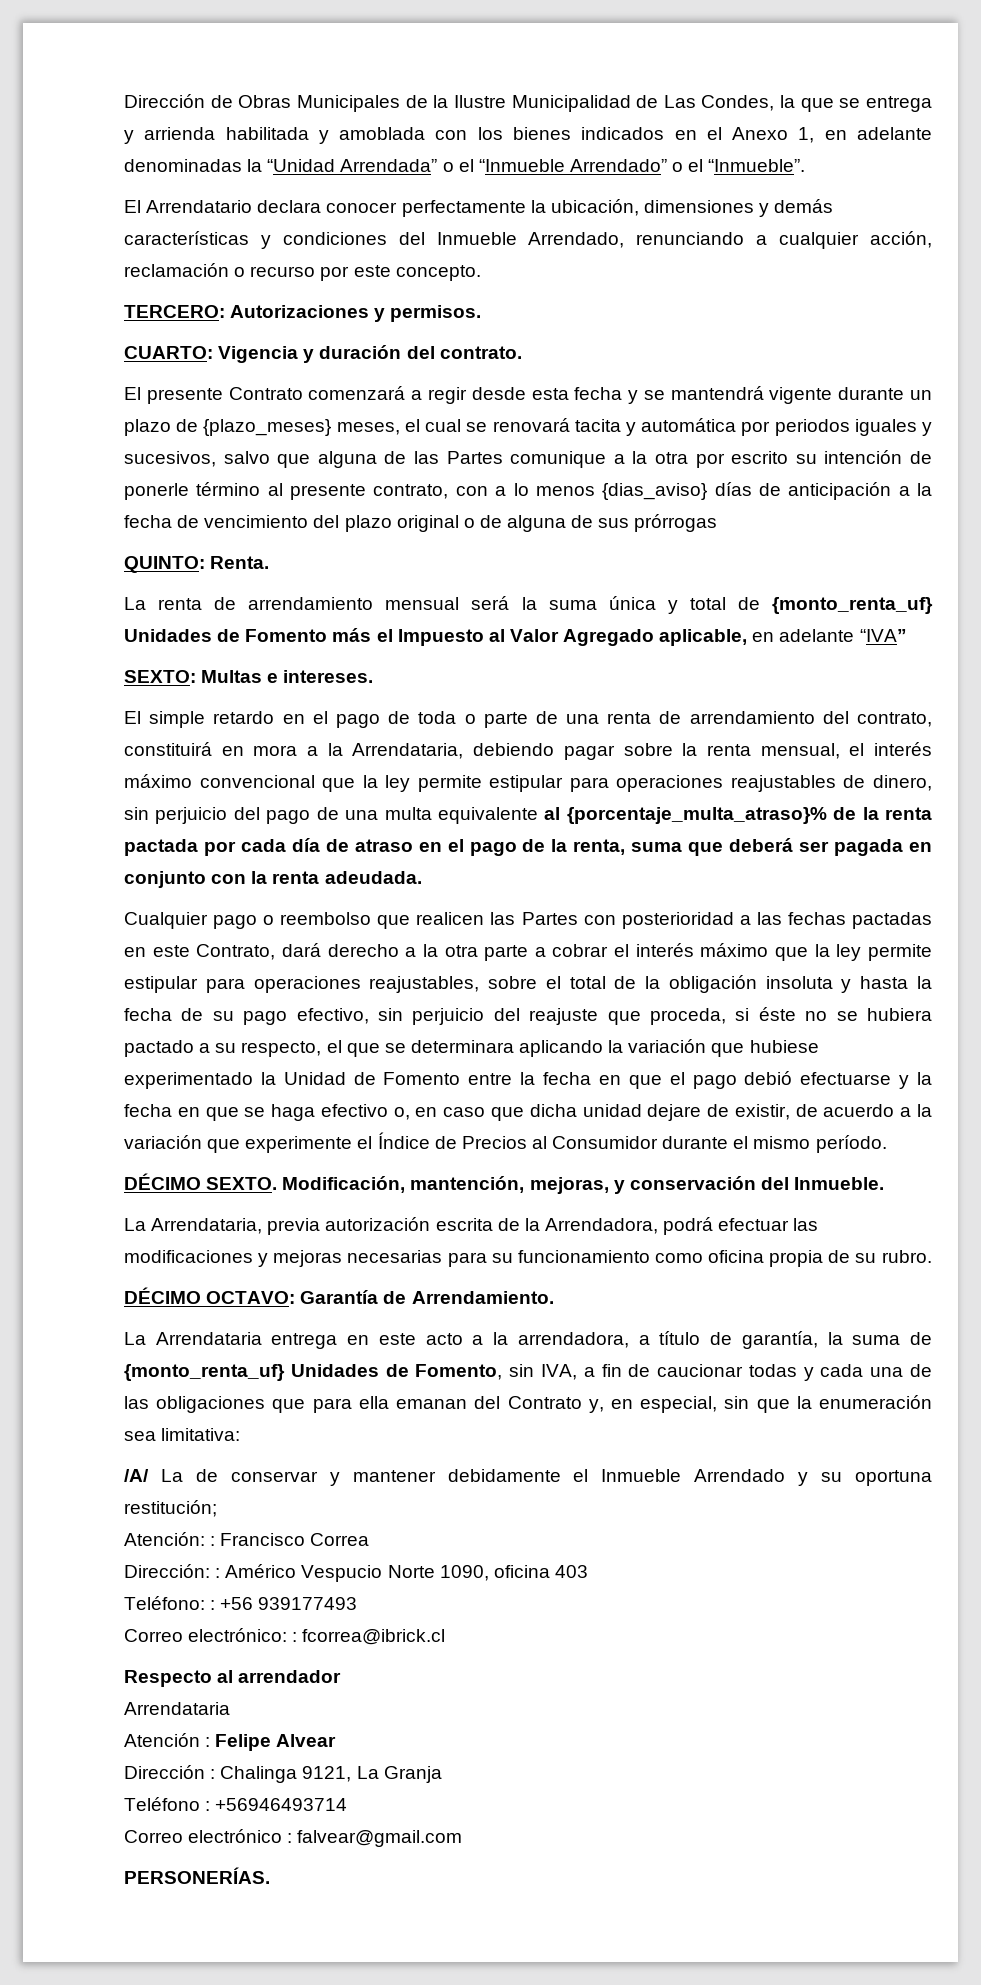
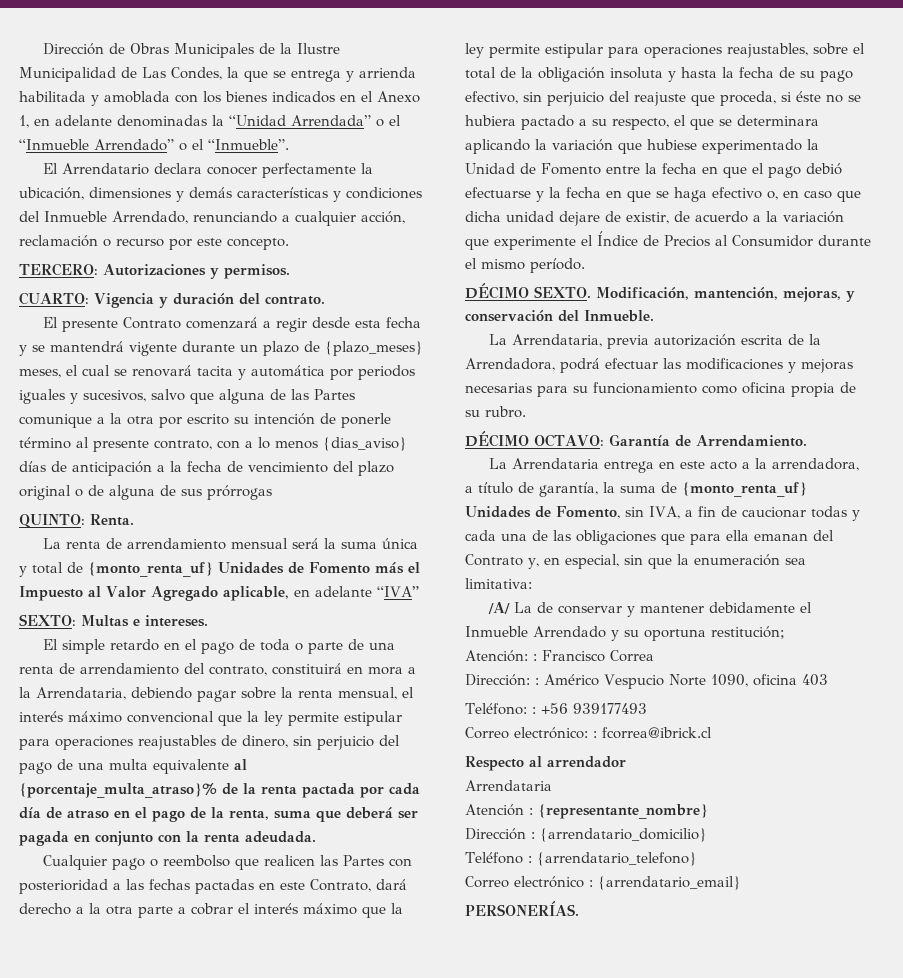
- Atención : Felipe Alvear
+ Atención : {representante_nombre}
- Dirección : Chalinga 9121, La Granja
+ Dirección : {arrendatario_domicilio}
- Teléfono : +56946493714
+ Teléfono : {arrendatario_telefono}
- Correo electrónico : falvear@gmail.com
+ Correo electrónico : {arrendatario_email}

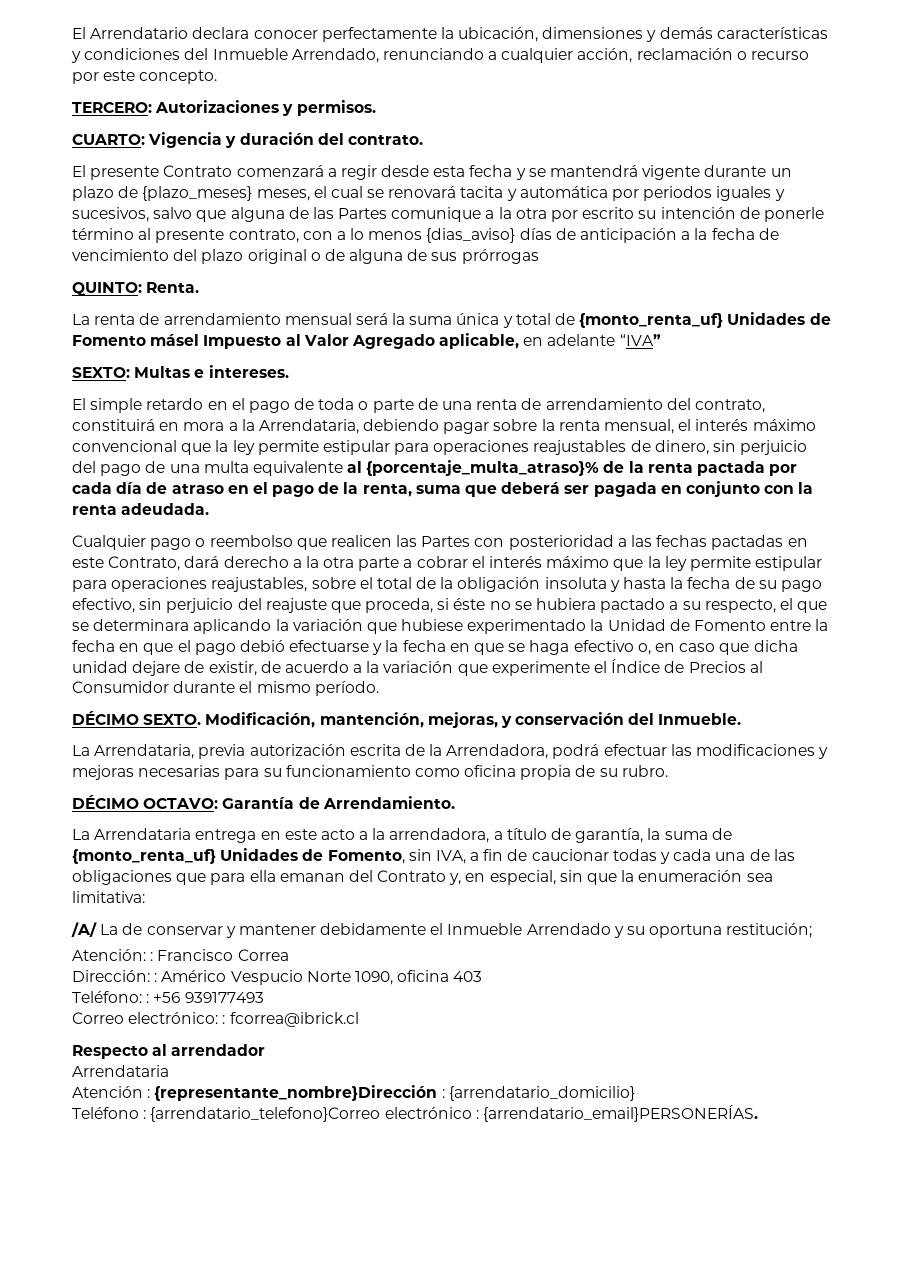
- Dirección de Obras Municipales de la Ilustre Municipalidad de Las Condes, la que se entrega y arrienda habilitada y amoblada con los bienes indicados en el Anexo 1, en adelante denominadas la “Unidad Arrendada” o el “Inmueble Arrendado” o el “Inmueble”.
- La renta de arrendamiento mensual será la suma única y total de {monto_renta_uf} Unidades de Fomento más el Impuesto al Valor Agregado aplicable, en adelante “IVA”
+ La renta de arrendamiento mensual será la suma única y total de {monto_renta_uf} Unidades de Fomento másel Impuesto al Valor Agregado aplicable, en adelante “IVA”
- Atención : {representante_nombre}
- Dirección : {arrendatario_domicilio}
+ Atención : {representante_nombre}Dirección : {arrendatario_domicilio}
- Teléfono : {arrendatario_telefono}
- Correo electrónico : {arrendatario_email}
- PERSONERÍAS.
+ Teléfono : {arrendatario_telefono}Correo electrónico : {arrendatario_email}PERSONERÍAS.

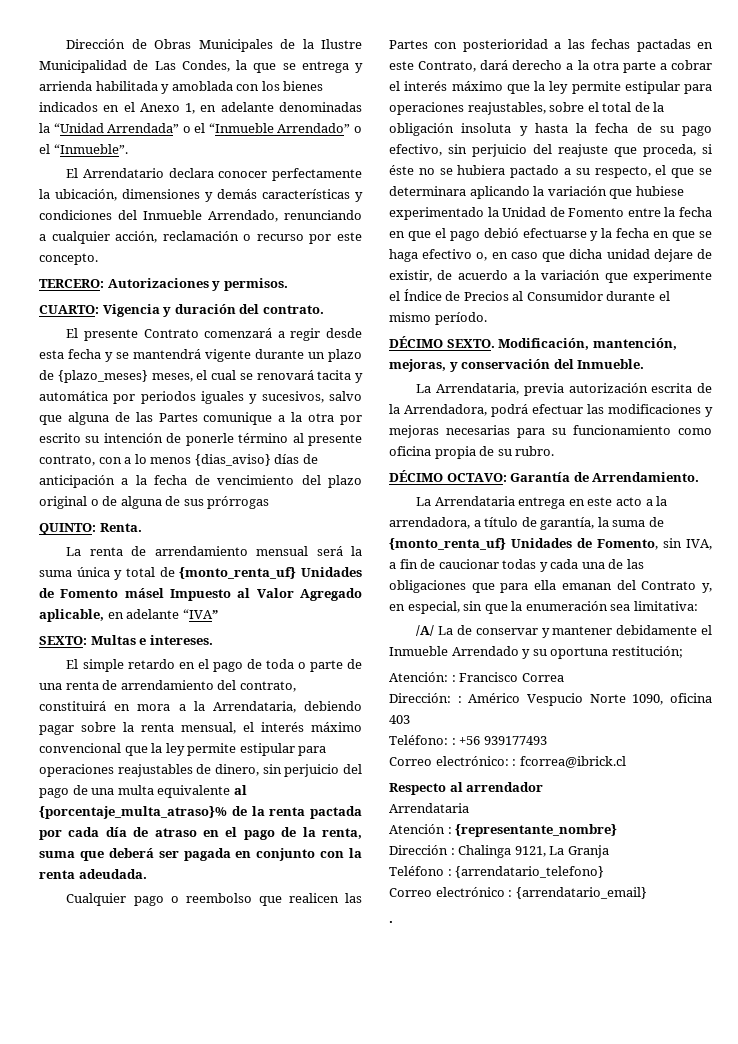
+ Dirección de Obras Municipales de la Ilustre Municipalidad de Las Condes, la que se entrega y arrienda habilitada y amoblada con los bienes indicados en el Anexo 1, en adelante denominadas la “Unidad Arrendada” o el “Inmueble Arrendado” o el “Inmueble”.
- Atención : {representante_nombre}Dirección : {arrendatario_domicilio}
- Teléfono : {arrendatario_telefono}Correo electrónico : {arrendatario_email}PERSONERÍAS.
+ Atención : {representante_nombre}
+ Dirección : Chalinga 9121, La Granja
+ Teléfono : {arrendatario_telefono}
+ Correo electrónico : {arrendatario_email}
+ .

